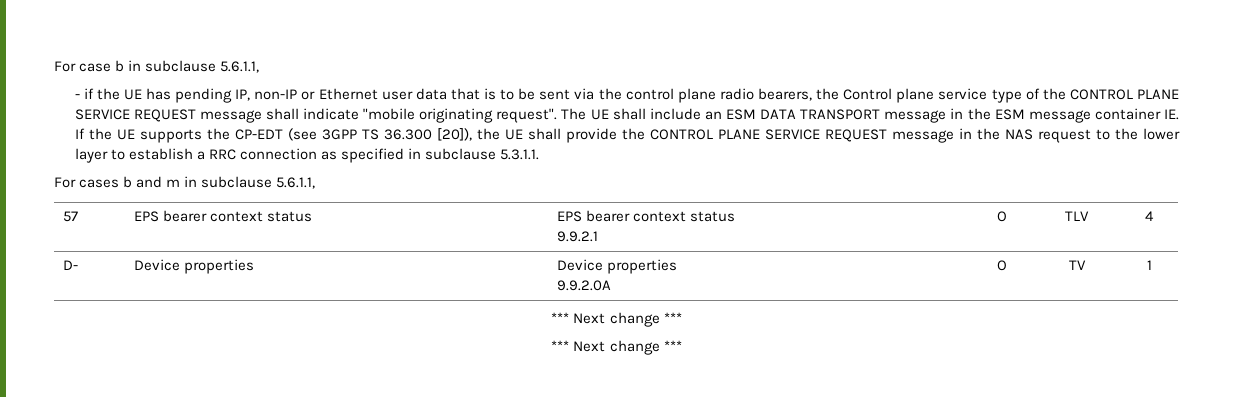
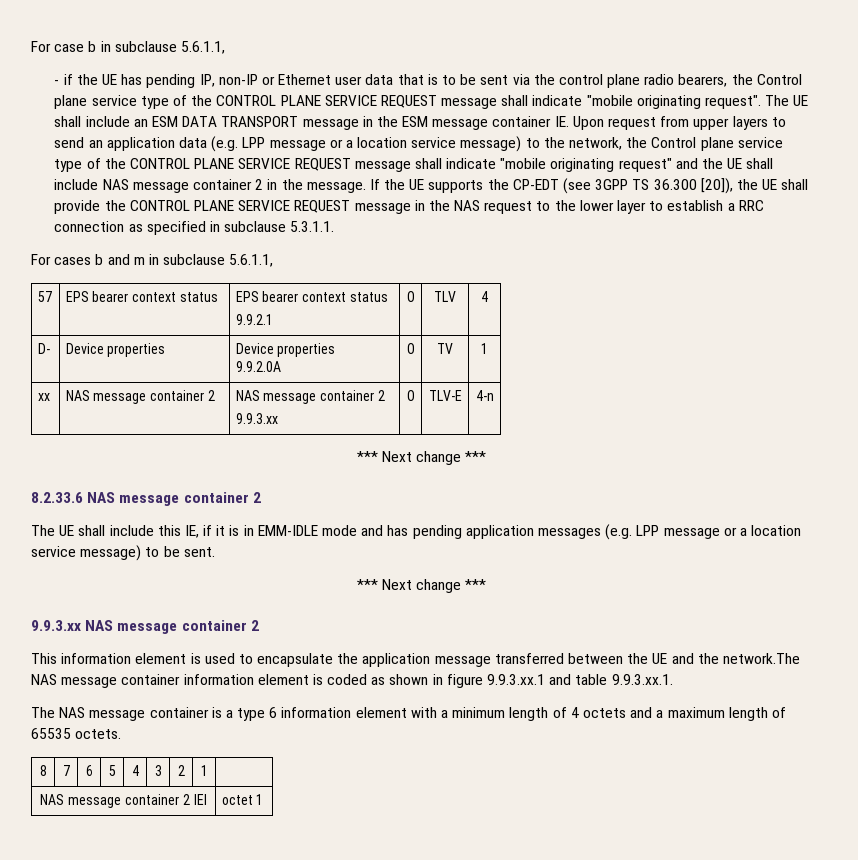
- The UE shall include an ESM DATA TRANSPORT message in the ESM message container IE. If the UE supports the CP-EDT (see 3GPP TS 36.300 [20]), the UE shall provide the CONTROL PLANE SERVICE REQUEST message in the NAS request to the lower layer to establish a RRC connection as specified in subclause 5.3.1.1.
+ The UE shall include an ESM DATA TRANSPORT message in the ESM message container IE. Upon request from upper layers to send an application data (e.g. LPP message or a location service message) to the network, the Control plane service type of the CONTROL PLANE SERVICE REQUEST message shall indicate "mobile originating request" and the UE shall include NAS message container 2 in the message. If the UE supports the CP-EDT (see 3GPP TS 36.300 [20]), the UE shall provide the CONTROL PLANE SERVICE REQUEST message in the NAS request to the lower layer to establish a RRC connection as specified in subclause 5.3.1.1.
  D- | Device properties | Device properties
  9.9.2.0A | O | TV | 1
+ xx | NAS message container 2 | NAS message container 2
+ 9.9.3.xx | O | TLV-E | 4-n
  *** Next change ***
+ 8.2.33.6 NAS message container 2
+ The UE shall include this IE, if it is in EMM-IDLE mode and has pending application messages (e.g. LPP message or a location service message) to be sent.
  *** Next change ***
+ 9.9.3.xx NAS message container 2
+ This information element is used to encapsulate the application message transferred between the UE and the network.The NAS message container information element is coded as shown in figure 9.9.3.xx.1 and table 9.9.3.xx.1.
+ The NAS message container is a type 6 information element with a minimum length of 4 octets and a maximum length of 65535 octets.
+ 8 | 7 | 6 | 5 | 4 | 3 | 2 | 1 |
+ NAS message container 2 IEI | octet 1

